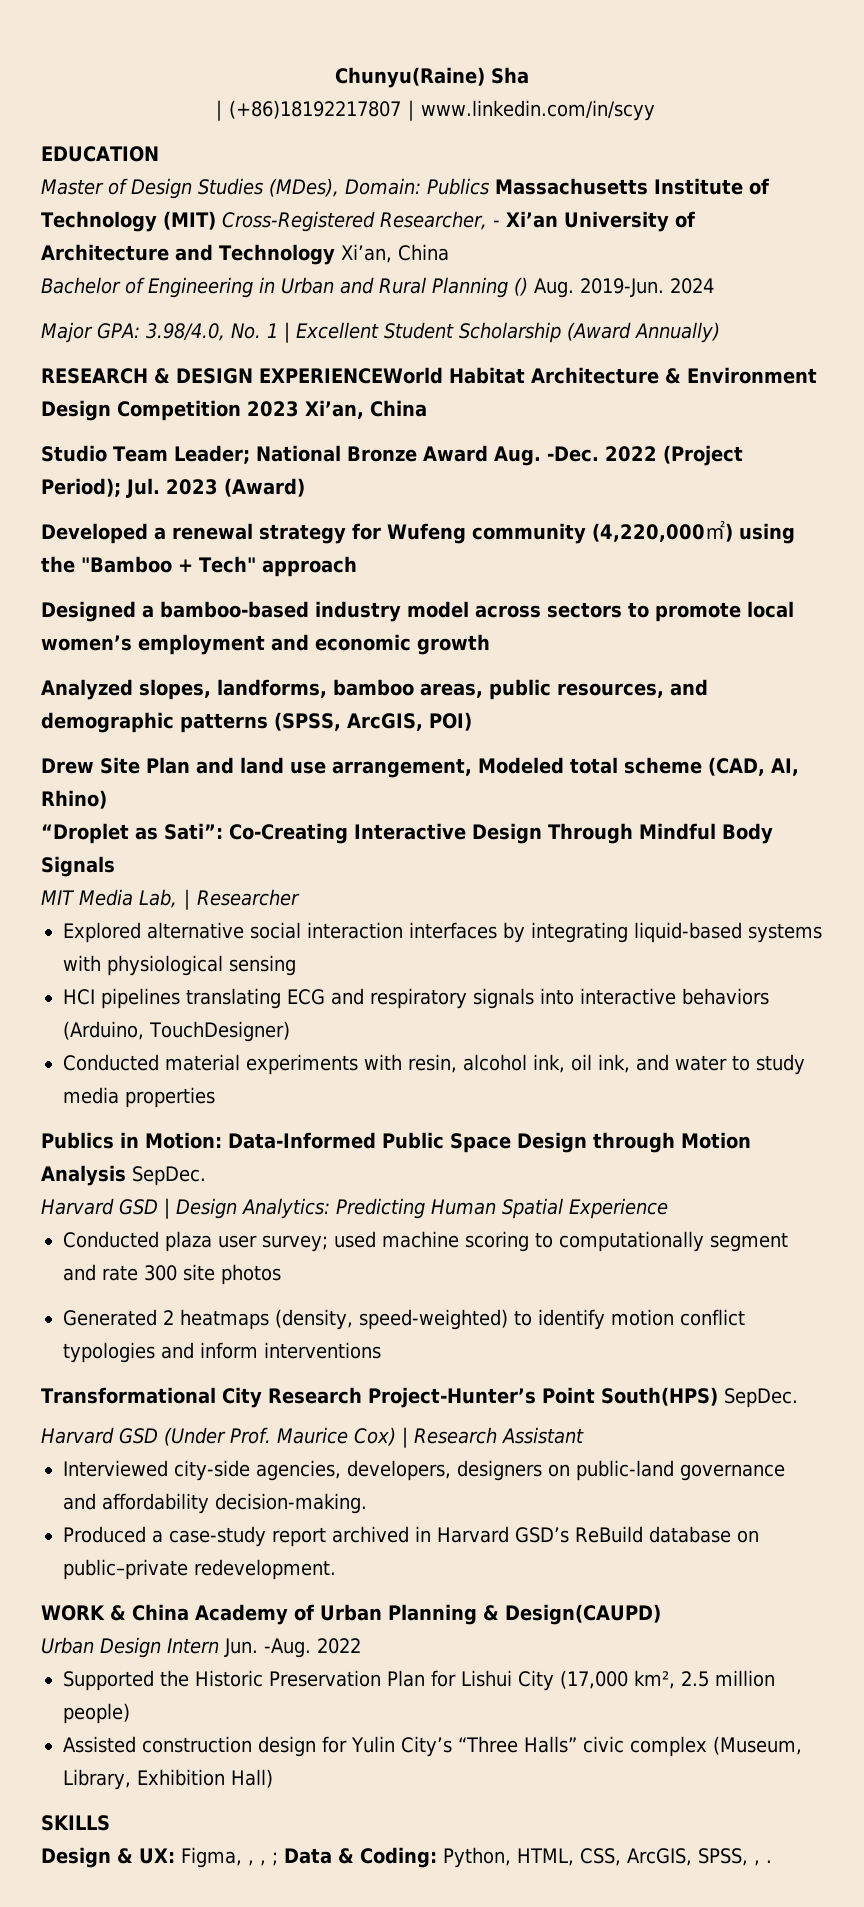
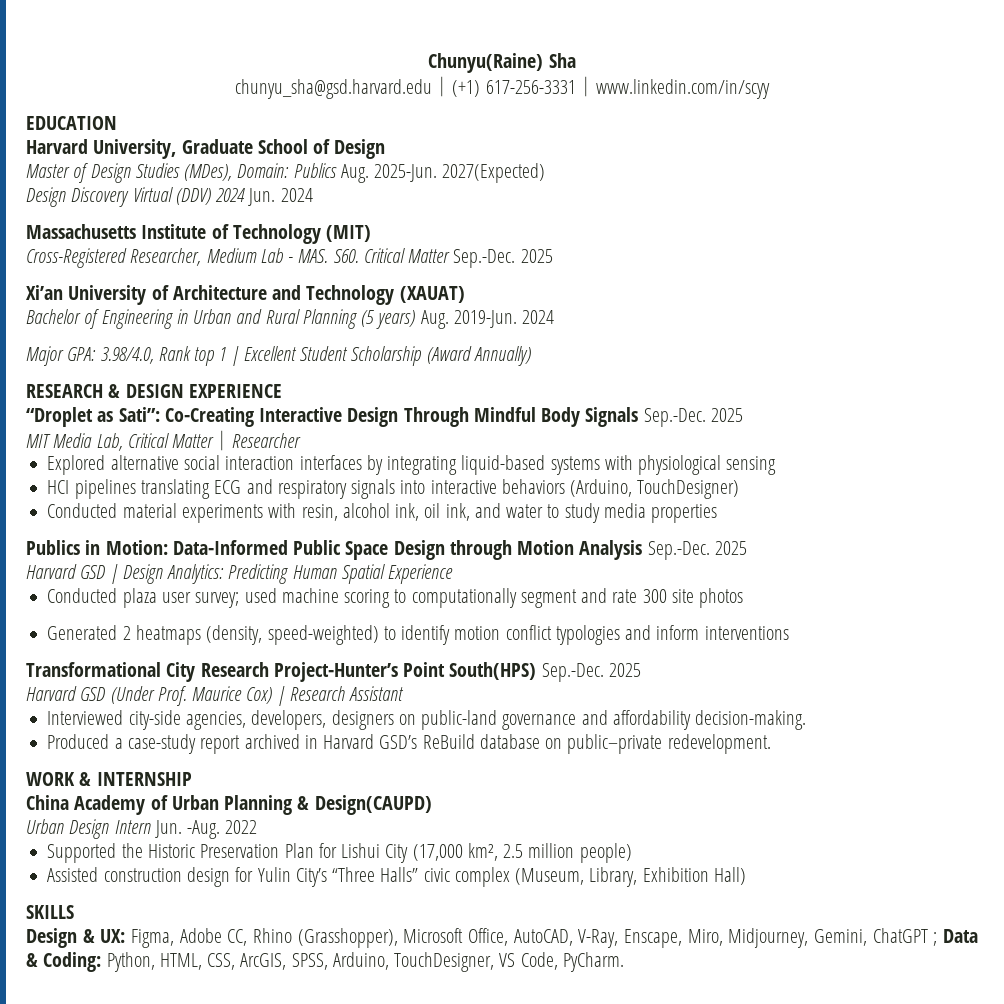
- ｜(+86)18192217807｜www.linkedin.com/in/scyy
+ chunyu_sha@gsd.harvard.edu｜(+1) 617-256-3331｜www.linkedin.com/in/scyy
+ Harvard University, Graduate School of Design
- Master of Design Studies (MDes), Domain: Publics Massachusetts Institute of Technology (MIT) Cross-Registered Researcher, - Xi’an University of Architecture and Technology Xi’an, China
+ Master of Design Studies (MDes), Domain: Publics Aug. 2025-Jun. 2027(Expected)
+ Design Discovery Virtual (DDV) 2024 Jun. 2024
+ Massachusetts Institute of Technology (MIT)
+ Cross-Registered Researcher, Medium Lab - MAS. S60. Critical Matter Sep.-Dec. 2025
+ Xi’an University of Architecture and Technology (XAUAT)
- Bachelor of Engineering in Urban and Rural Planning () Aug. 2019-Jun.
+ Bachelor of Engineering in Urban and Rural Planning (5 years) Aug. 2019-Jun.
- Major GPA: 3.98/4.0, No. 1 | Excellent Student Scholarship (Award Annually)
+ Major GPA: 3.98/4.0, Rank top 1 | Excellent Student Scholarship (Award Annually)
- RESEARCH & DESIGN EXPERIENCEWorld Habitat Architecture & Environment Design Competition 2023 Xi’an, China
- Studio Team Leader; National Bronze Award Aug. -Dec. 2022 (Project Period); Jul. 2023 (Award)
- Developed a renewal strategy for Wufeng community (4,220,000㎡) using the "Bamboo + Tech" approach
- Designed a bamboo-based industry model across sectors to promote local women’s employment and economic growth
- Analyzed slopes, landforms, bamboo areas, public resources, and demographic patterns (SPSS, ArcGIS, POI)
- Drew Site Plan and land use arrangement, Modeled total scheme (CAD, AI, Rhino)
+ RESEARCH & DESIGN EXPERIENCE
- “Droplet as Sati”: Co-Creating Interactive Design Through Mindful Body Signals
+ “Droplet as Sati”: Co-Creating Interactive Design Through Mindful Body Signals Sep.-Dec. 2025
- MIT Media Lab,｜Researcher
+ MIT Media Lab, Critical Matter｜Researcher
- Publics in Motion: Data-Informed Public Space Design through Motion Analysis SepDec.
+ Publics in Motion: Data-Informed Public Space Design through Motion Analysis Sep.-Dec. 2025
- Transformational City Research Project-Hunter’s Point South(HPS) SepDec.
+ Transformational City Research Project-Hunter’s Point South(HPS) Sep.-Dec. 2025
- WORK & China Academy of Urban Planning & Design(CAUPD)
+ WORK & INTERNSHIP
+ China Academy of Urban Planning & Design(CAUPD)
- Design & UX: Figma, , , ; Data & Coding: Python, HTML, CSS, ArcGIS, SPSS, , .
+ Design & UX: Figma, Adobe CC, Rhino (Grasshopper), Microsoft Office, AutoCAD, V-Ray, Enscape, Miro, Midjourney, Gemini, ChatGPT ; Data & Coding: Python, HTML, CSS, ArcGIS, SPSS, Arduino, TouchDesigner, VS Code, PyCharm.

